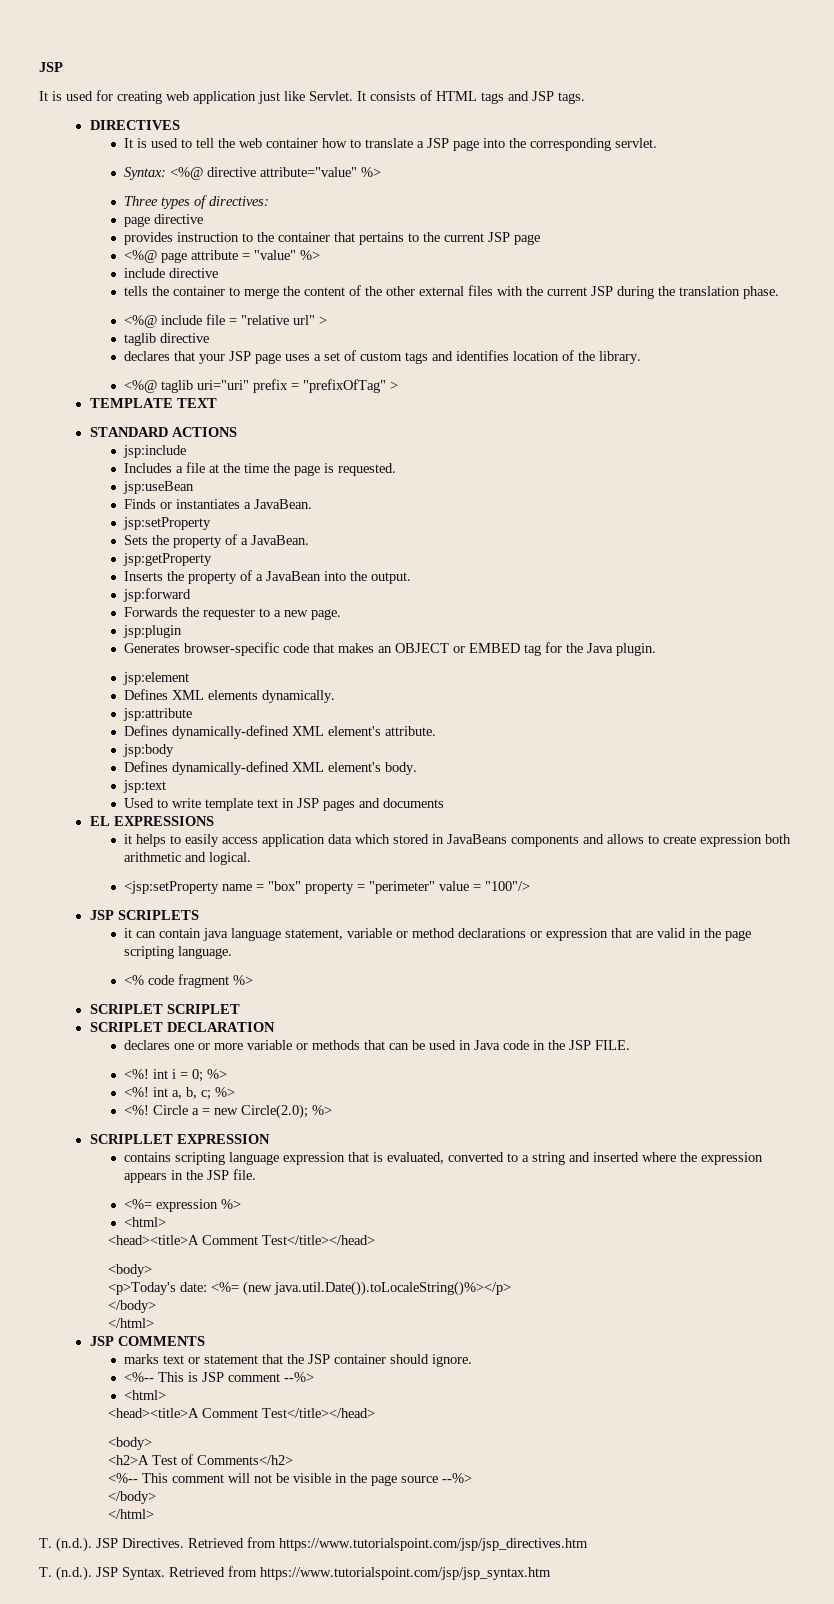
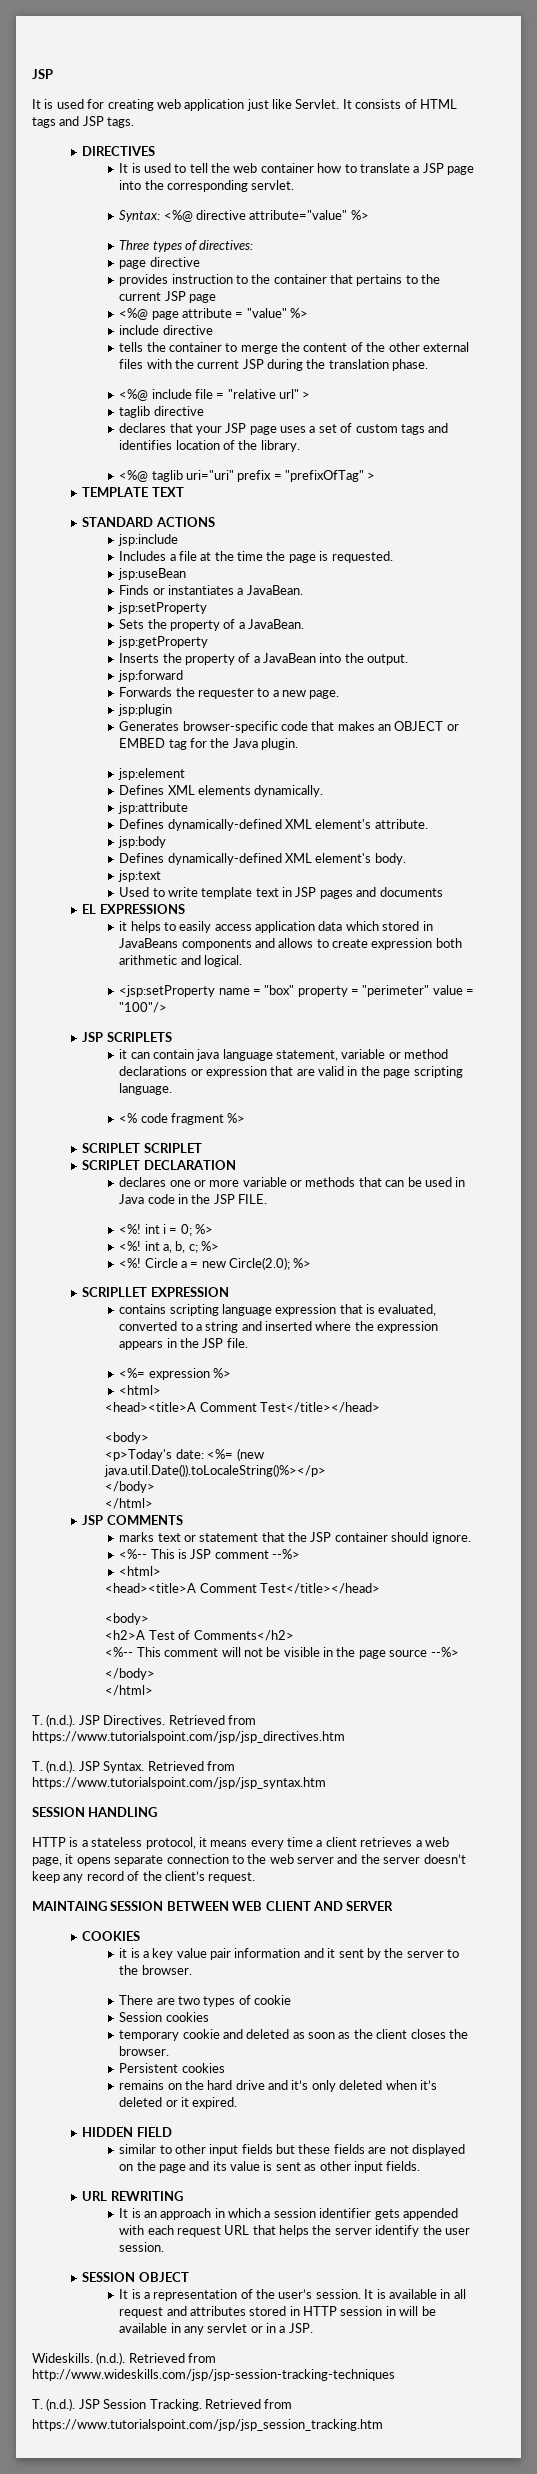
+ SESSION HANDLING
+ HTTP is a stateless protocol, it means every time a client retrieves a web page, it opens separate connection to the web server and the server doesn’t keep any record of the client’s request.
+ MAINTAING SESSION BETWEEN WEB CLIENT AND SERVER
+ COOKIES
+ it is a key value pair information and it sent by the server to the browser.
+ There are two types of cookie
+ Session cookies
+ temporary cookie and deleted as soon as the client closes the browser.
+ Persistent cookies
+ remains on the hard drive and it’s only deleted when it’s deleted or it expired.
+ HIDDEN FIELD
+ similar to other input fields but these fields are not displayed on the page and its value is sent as other input fields.
+ URL REWRITING
+ It is an approach in which a session identifier gets appended with each request URL that helps the server identify the user session.
+ SESSION OBJECT
+ It is a representation of the user’s session. It is available in all request and attributes stored in HTTP session in will be available in any servlet or in a JSP.
+ Wideskills. (n.d.). Retrieved from http://www.wideskills.com/jsp/jsp-session-tracking-techniques
+ T. (n.d.). JSP Session Tracking. Retrieved from
+ https://www.tutorialspoint.com/jsp/jsp_session_tracking.htm

